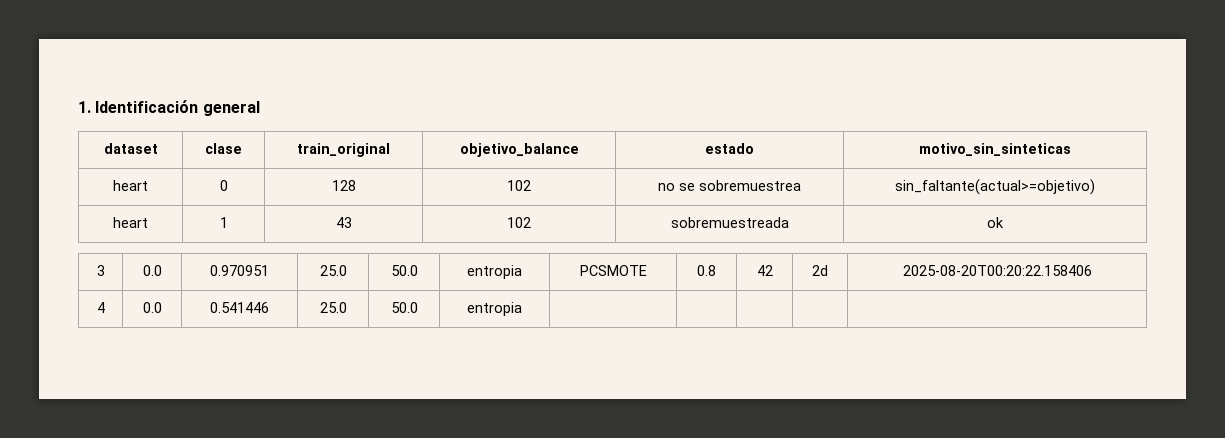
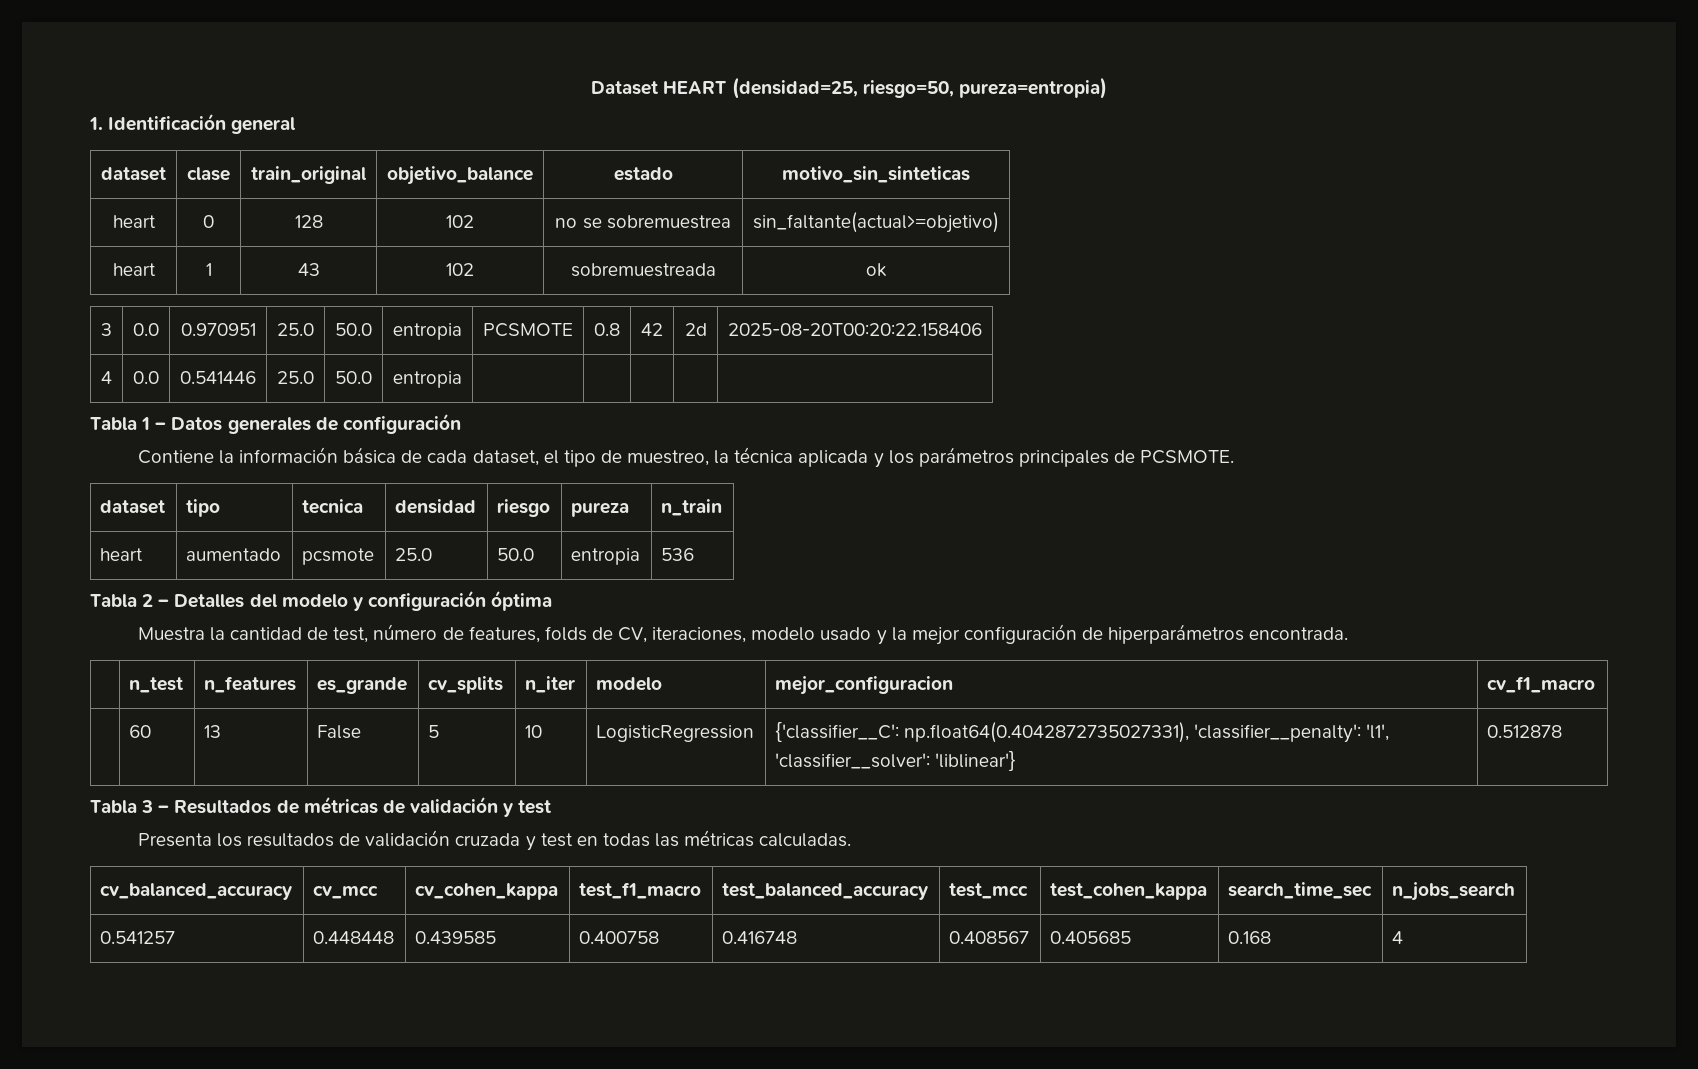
+ Dataset HEART (densidad=25, riesgo=50, pureza=entropia)
+ Tabla 1 – Datos generales de configuración
+ Contiene la información básica de cada dataset, el tipo de muestreo, la técnica aplicada y los parámetros principales de PCSMOTE.
+ dataset | tipo | tecnica | densidad | riesgo | pureza | n_train
+ heart | aumentado | pcsmote | 25.0 | 50.0 | entropia | 536
+ Tabla 2 – Detalles del modelo y configuración óptima
+ Muestra la cantidad de test, número de features, folds de CV, iteraciones, modelo usado y la mejor configuración de hiperparámetros encontrada.
+ | n_test | n_features | es_grande | cv_splits | n_iter | modelo | mejor_configuracion | cv_f1_macro
+ | 60 | 13 | False | 5 | 10 | LogisticRegression | {'classifier__C': np.float64(0.4042872735027331), 'classifier__penalty': 'l1', 'classifier__solver': 'liblinear'} | 0.512878
+ Tabla 3 – Resultados de métricas de validación y test
+ Presenta los resultados de validación cruzada y test en todas las métricas calculadas.
+ cv_balanced_accuracy | cv_mcc | cv_cohen_kappa | test_f1_macro | test_balanced_accuracy | test_mcc | test_cohen_kappa | search_time_sec | n_jobs_search
+ 0.541257 | 0.448448 | 0.439585 | 0.400758 | 0.416748 | 0.408567 | 0.405685 | 0.168 | 4

